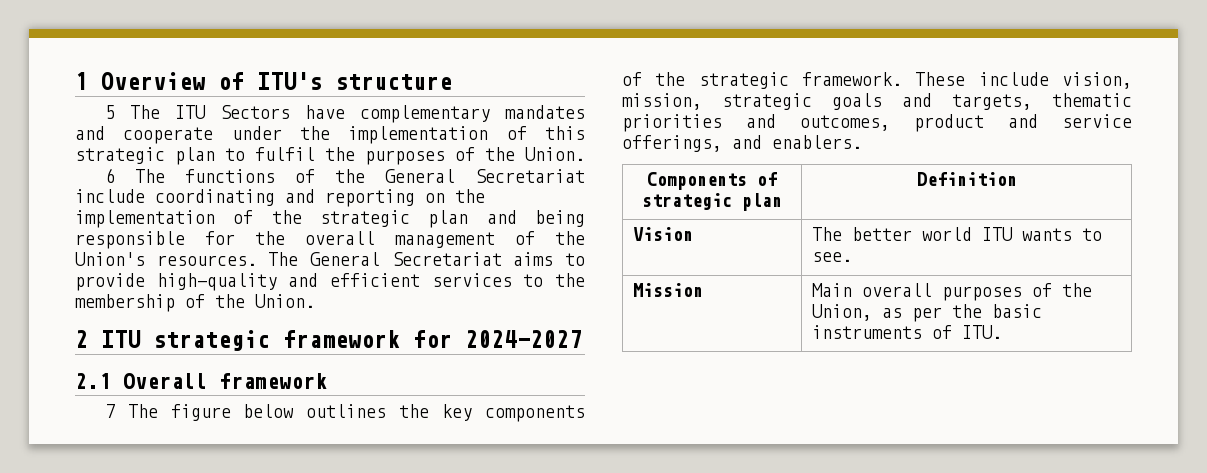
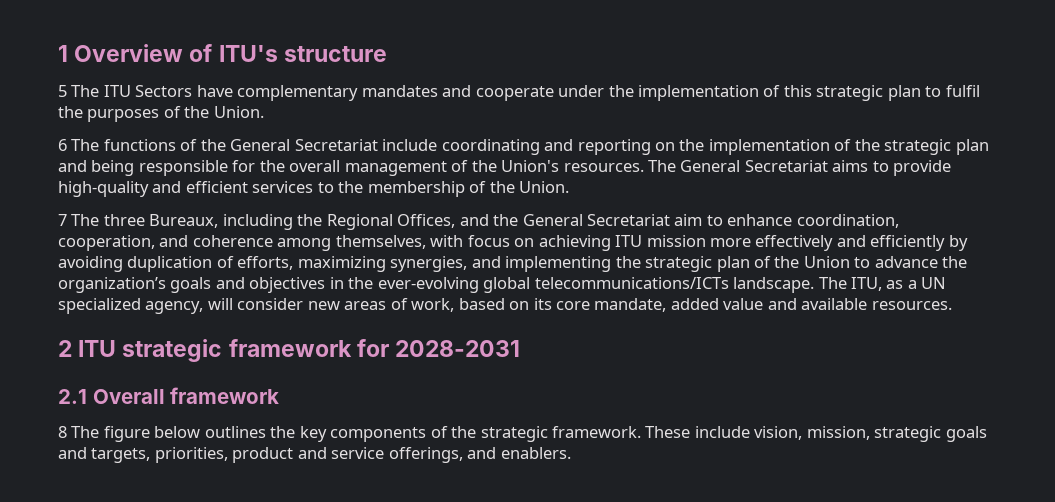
+ 7 The three Bureaux, including the Regional Offices, and the General Secretariat aim to enhance coordination, cooperation, and coherence among themselves, with focus on achieving ITU mission more effectively and efficiently by avoiding duplication of efforts, maximizing synergies, and implementing the strategic plan of the Union to advance the organization’s goals and objectives in the ever-evolving global telecommunications/ICTs landscape. The ITU, as a UN specialized agency, will consider new areas of work, based on its core mandate, added value and available resources.
- 2 ITU strategic framework for 2024-2027
+ 2 ITU strategic framework for 2028-2031
- 7 The figure below outlines the key components of the strategic framework.
+ 8 The figure below outlines the key components of the strategic framework.
- These include vision, mission, strategic goals and targets, thematic priorities and outcomes, product and service offerings, and enablers.
+ These include vision, mission, strategic goals and targets, priorities, product and service offerings, and enablers.
- Components of strategic plan | Definition
- Vision | The better world ITU wants to see.
- Mission | Main overall purposes of the Union, as per the basic instruments of ITU.

